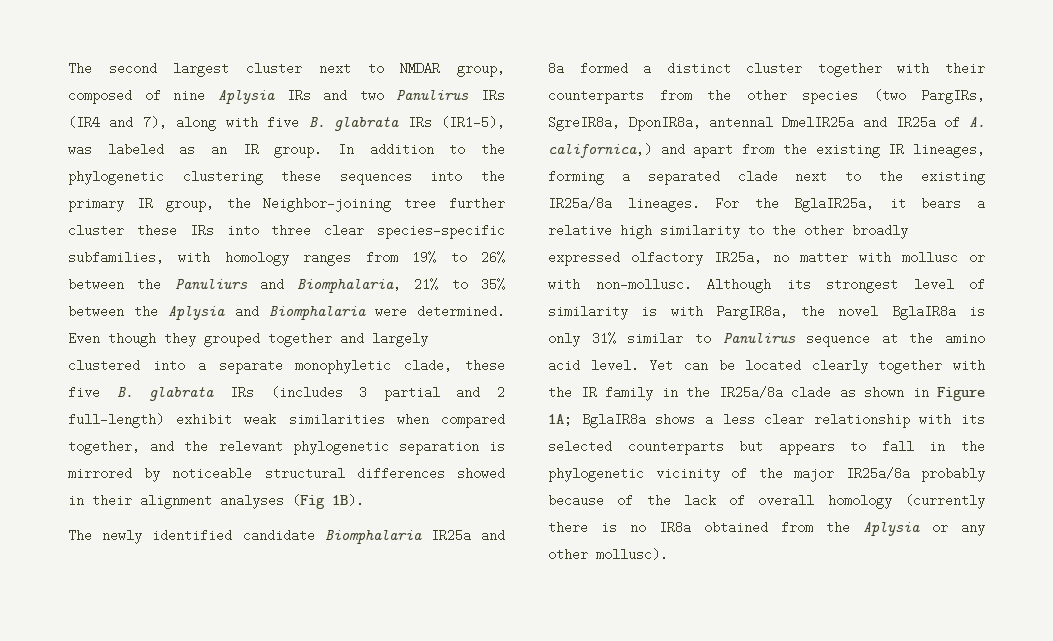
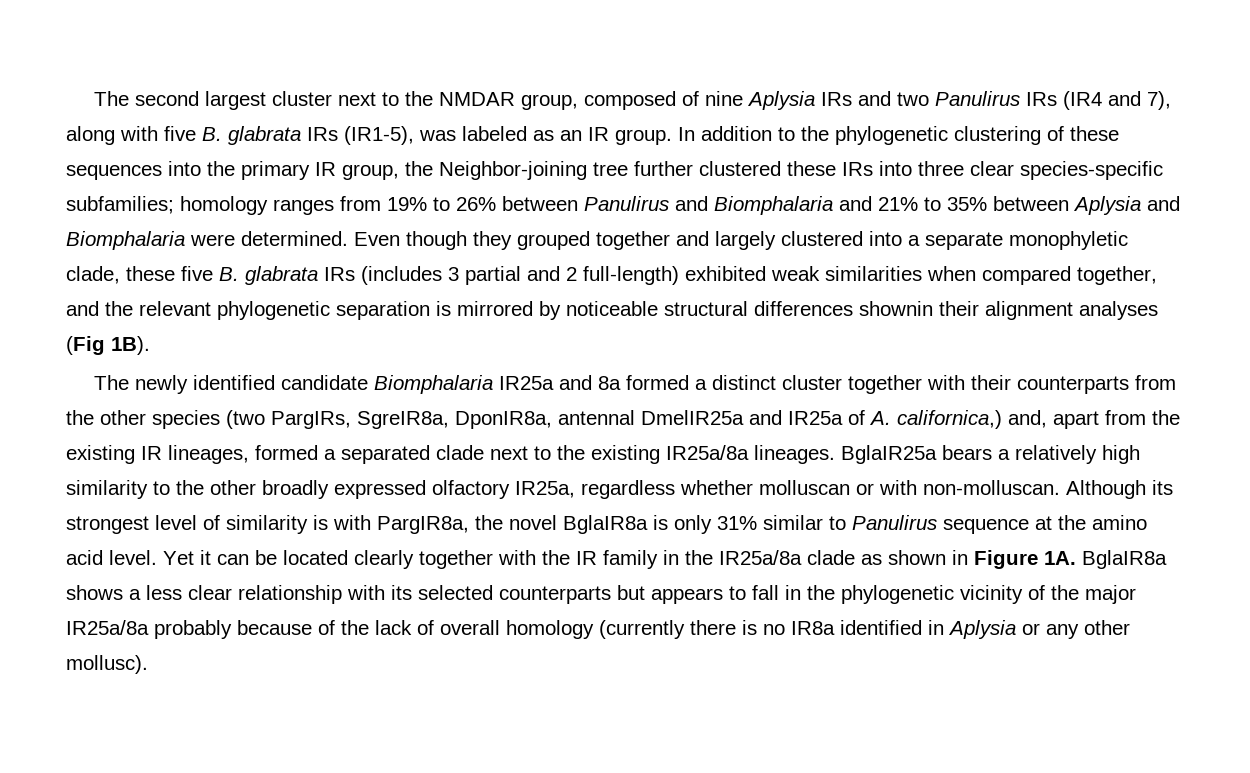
- The second largest cluster next to NMDAR group, composed of nine Aplysia IRs and two Panulirus IRs (IR4 and 7), along with five B. glabrata IRs (IR1-5), was labeled as an IR group.
+ The second largest cluster next to the NMDAR group, composed of nine Aplysia IRs and two Panulirus IRs (IR4 and 7), along with five B. glabrata IRs (IR1-5), was labeled as an IR group.
- In addition to the phylogenetic clustering these sequences into the primary IR group, the Neighbor-joining tree further cluster these IRs into three clear species-specific subfamilies, with homology ranges from 19% to 26% between the Panuliurs and Biomphalaria, 21% to 35% between the Aplysia and Biomphalaria were determined.
+ In addition to the phylogenetic clustering of these sequences into the primary IR group, the Neighbor-joining tree further clustered these IRs into three clear species-specific subfamilies; homology ranges from 19% to 26% between Panulirus and Biomphalaria and 21% to 35% between Aplysia and Biomphalaria were determined.
- Even though they grouped together and largely clustered into a separate monophyletic clade, these five B. glabrata IRs (includes 3 partial and 2 full-length) exhibit weak similarities when compared together, and the relevant phylogenetic separation is mirrored by noticeable structural differences showed in their alignment analyses (Fig 1B).
+ Even though they grouped together and largely clustered into a separate monophyletic clade, these five B. glabrata IRs (includes 3 partial and 2 full-length) exhibited weak similarities when compared together, and the relevant phylogenetic separation is mirrored by noticeable structural differences shownin their alignment analyses (Fig 1B).
- The newly identified candidate Biomphalaria IR25a and 8a formed a distinct cluster together with their counterparts from the other species (two PargIRs, SgreIR8a, DponIR8a, antennal DmelIR25a and IR25a of A. californica,) and apart from the existing IR lineages, forming a separated clade next to the existing IR25a/8a lineages.
+ The newly identified candidate Biomphalaria IR25a and 8a formed a distinct cluster together with their counterparts from the other species (two PargIRs, SgreIR8a, DponIR8a, antennal DmelIR25a and IR25a of A. californica,) and, apart from the existing IR lineages, formed a separated clade next to the existing IR25a/8a lineages.
- For the BglaIR25a, it bears a relative high similarity to the other broadly expressed olfactory IR25a, no matter with mollusc or with non-mollusc.
+ BglaIR25a bears a relatively high similarity to the other broadly expressed olfactory IR25a, regardless whether molluscan or with non-molluscan.
- Yet can be located clearly together with the IR family in the IR25a/8a clade as shown in Figure 1A; BglaIR8a shows a less clear relationship with its selected counterparts but appears to fall in the phylogenetic vicinity of the major IR25a/8a probably because of the lack of overall homology (currently there is no IR8a obtained from the Aplysia or any other mollusc).
+ Yet it can be located clearly together with the IR family in the IR25a/8a clade as shown in Figure 1A. BglaIR8a shows a less clear relationship with its selected counterparts but appears to fall in the phylogenetic vicinity of the major IR25a/8a probably because of the lack of overall homology (currently there is no IR8a identified in Aplysia or any other mollusc).

